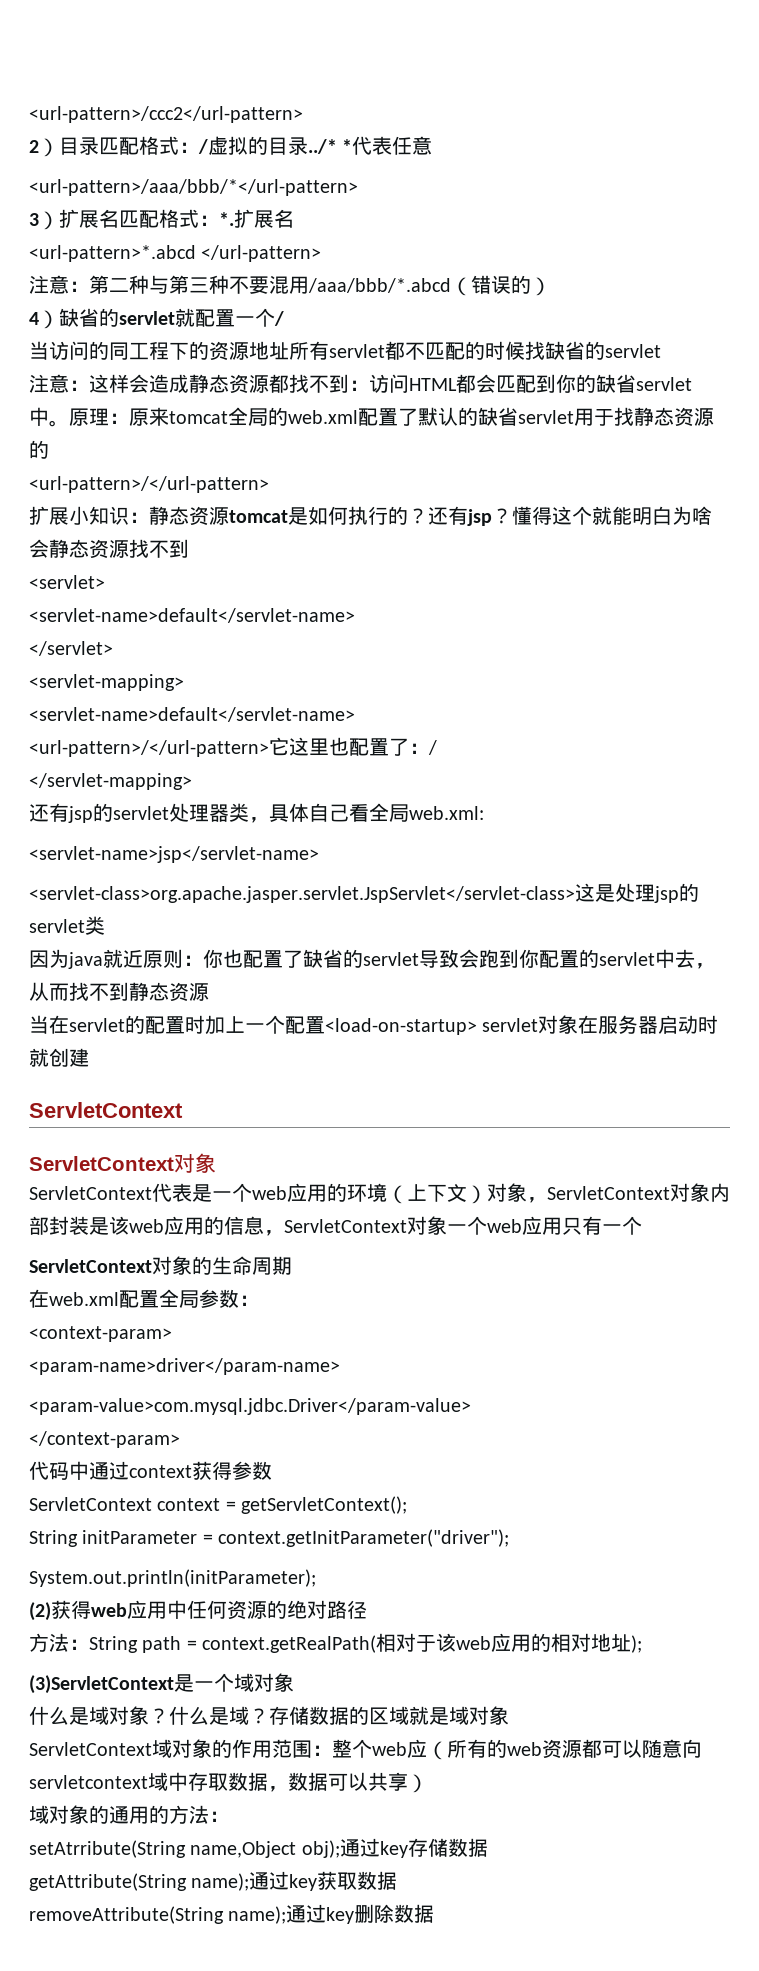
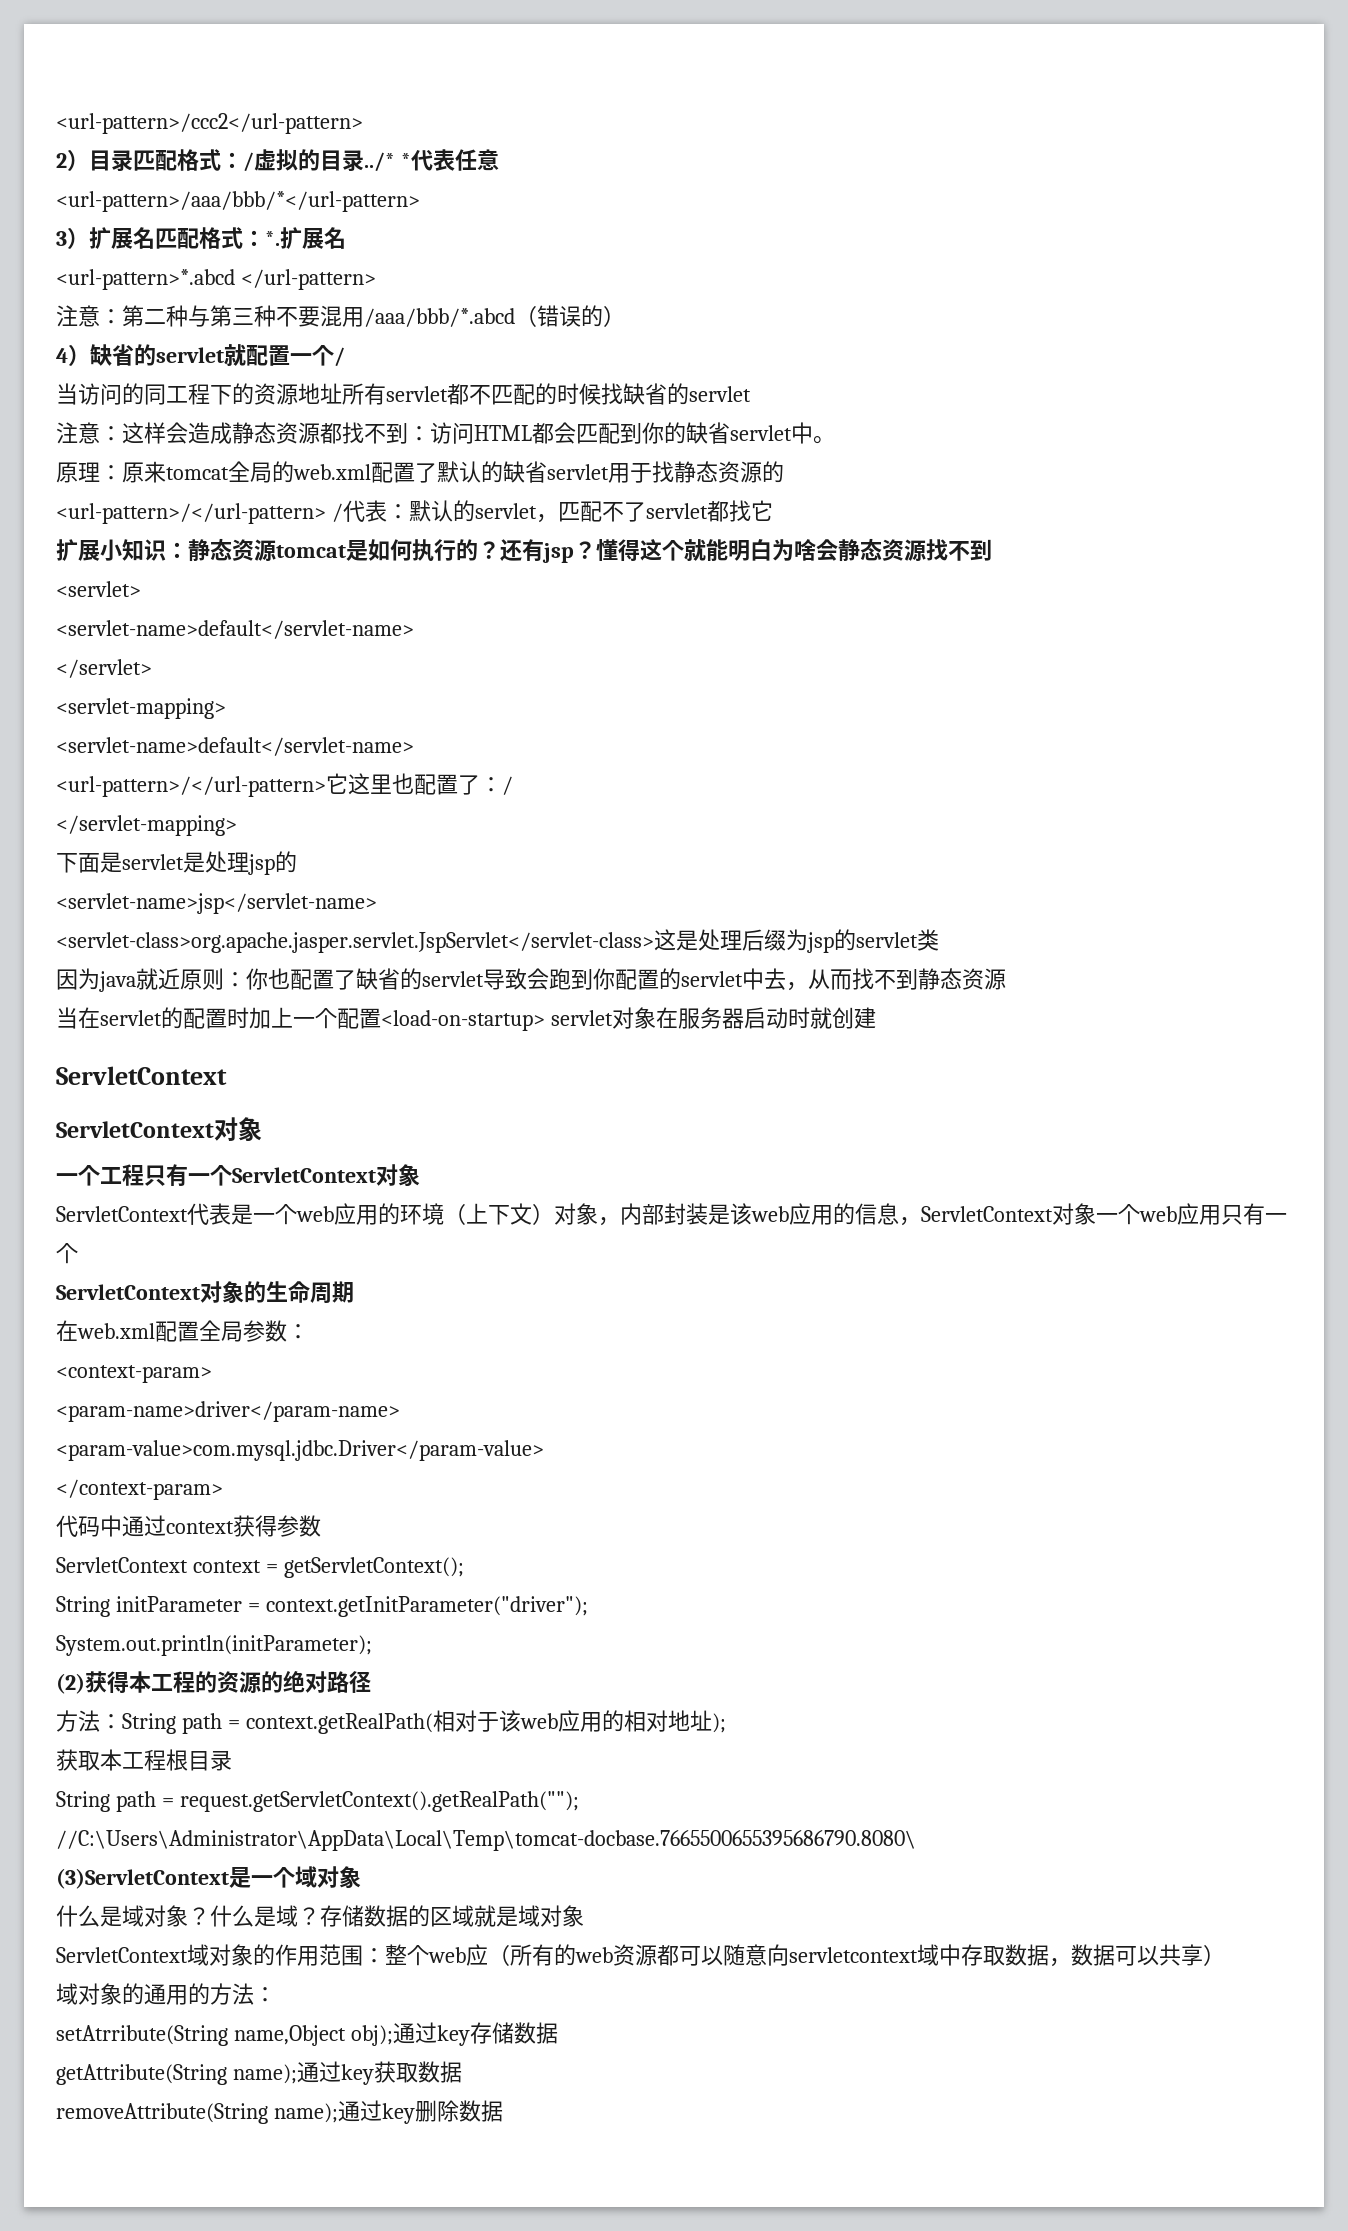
- 注意：这样会造成静态资源都找不到：访问HTML都会匹配到你的缺省servlet中。原理：原来tomcat全局的web.xml配置了默认的缺省servlet用于找静态资源的
- <url-pattern>/</url-pattern>
+ 注意：这样会造成静态资源都找不到：访问HTML都会匹配到你的缺省servlet中。
+ 原理：原来tomcat全局的web.xml配置了默认的缺省servlet用于找静态资源的
+ <url-pattern>/</url-pattern> /代表：默认的servlet，匹配不了servlet都找它
- 还有jsp的servlet处理器类，具体自己看全局web.xml:
+ 下面是servlet是处理jsp的
- <servlet-class>org.apache.jasper.servlet.JspServlet</servlet-class>这是处理jsp的servlet类
+ <servlet-class>org.apache.jasper.servlet.JspServlet</servlet-class>这是处理后缀为jsp的servlet类
+ 一个工程只有一个ServletContext对象
- ServletContext代表是一个web应用的环境（上下文）对象，ServletContext对象内部封装是该web应用的信息，ServletContext对象一个web应用只有一个
+ ServletContext代表是一个web应用的环境（上下文）对象，内部封装是该web应用的信息，ServletContext对象一个web应用只有一个
- (2)获得web应用中任何资源的绝对路径
+ (2)获得本工程的资源的绝对路径
+ 获取本工程根目录
+ String path = request.getServletContext().getRealPath(""); //C:\Users\Administrator\AppData\Local\Temp\tomcat-docbase.7665500655395686790.8080\

